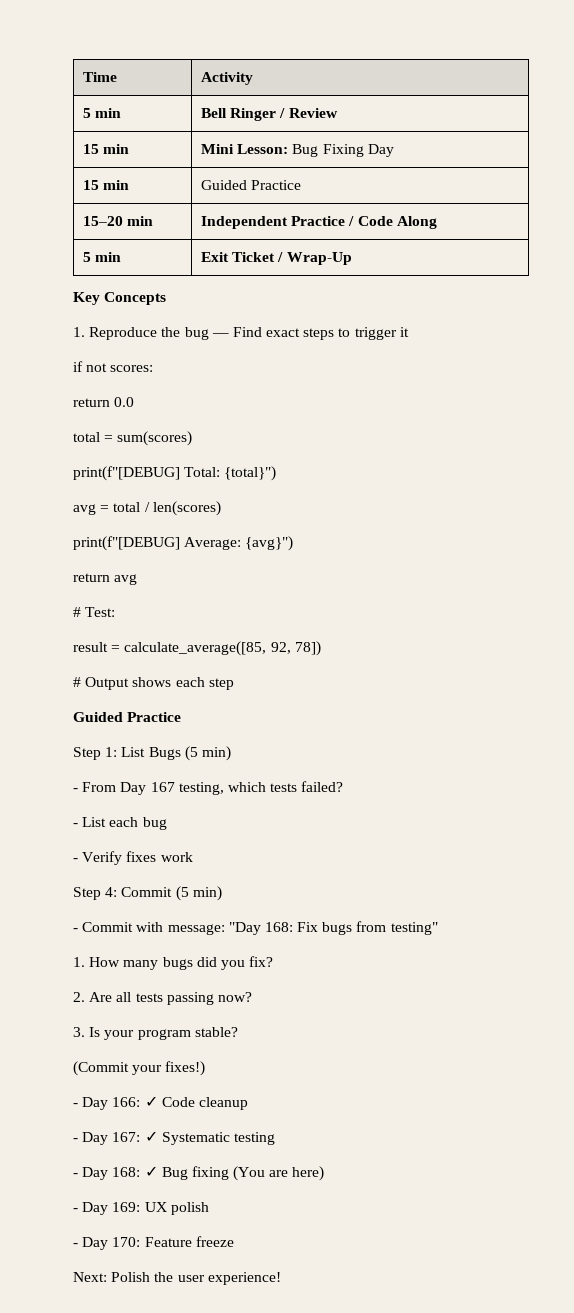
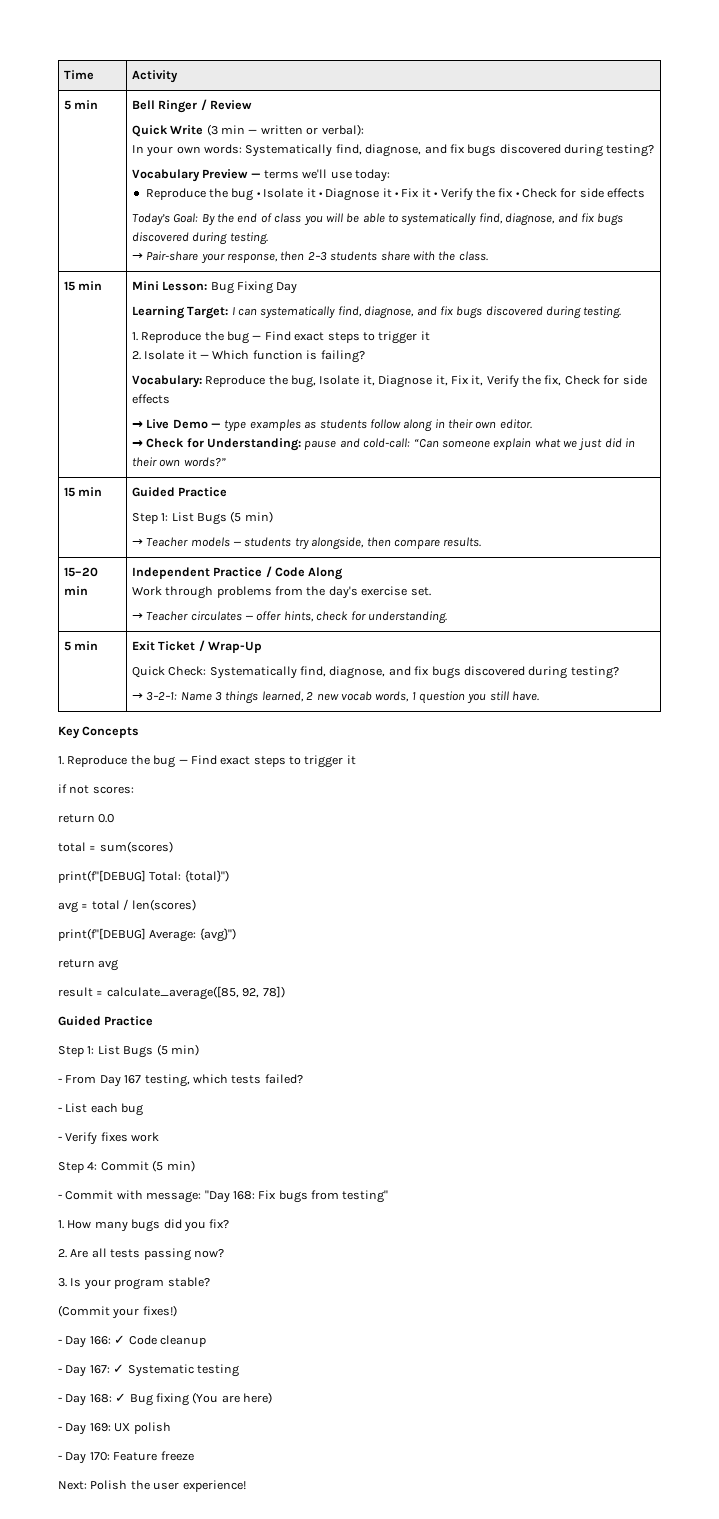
+ Quick Write (3 min — written or verbal):
+ In your own words: Systematically find, diagnose, and fix bugs discovered during testing?
+ Vocabulary Preview — terms we'll use today:
+ Reproduce the bug • Isolate it • Diagnose it • Fix it • Verify the fix • Check for side effects
+ Today’s Goal: By the end of class you will be able to systematically find, diagnose, and fix bugs discovered during testing.
+ → Pair-share your response, then 2–3 students share with the class.
+ Learning Target: I can systematically find, diagnose, and fix bugs discovered during testing.
+ 1. Reproduce the bug — Find exact steps to trigger it
+ 2. Isolate it — Which function is failing?
+ Vocabulary: Reproduce the bug, Isolate it, Diagnose it, Fix it, Verify the fix, Check for side effects
+ → Live Demo — type examples as students follow along in their own editor.
+ → Check for Understanding: pause and cold-call: “Can someone explain what we just did in their own words?”
  15 min | Guided Practice
+ Step 1: List Bugs (5 min)
+ → Teacher models — students try alongside, then compare results.
  15–20 min | Independent Practice / Code Along
+ Work through problems from the day's exercise set.
+ → Teacher circulates — offer hints, check for understanding.
  5 min | Exit Ticket / Wrap-Up
+ Quick Check: Systematically find, diagnose, and fix bugs discovered during testing?
+ → 3–2–1: Name 3 things learned, 2 new vocab words, 1 question you still have.
- # Test:
- # Output shows each step

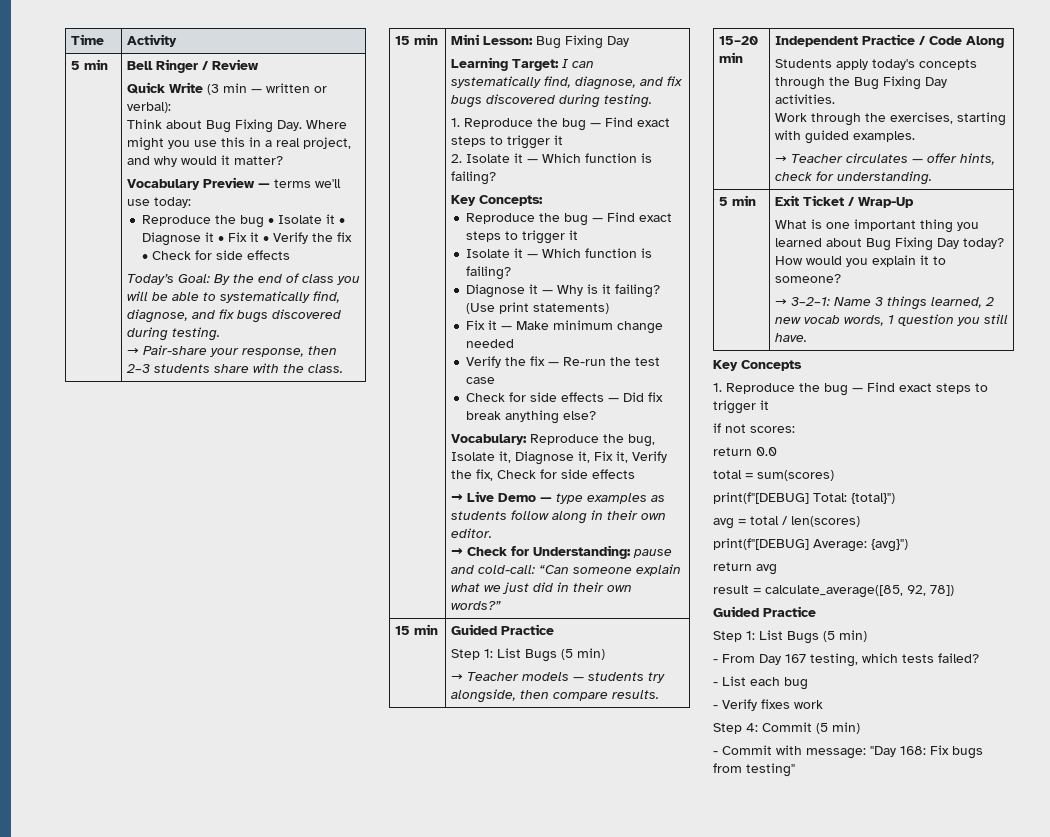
- In your own words: Systematically find, diagnose, and fix bugs discovered during testing?
+ Think about Bug Fixing Day. Where might you use this in a real project, and why would it matter?
+ Key Concepts:
+ Reproduce the bug — Find exact steps to trigger it
+ Isolate it — Which function is failing?
+ Diagnose it — Why is it failing? (Use print statements)
+ Fix it — Make minimum change needed
+ Verify the fix — Re-run the test case
+ Check for side effects — Did fix break anything else?
  15–20 min | Independent Practice / Code Along
- Work through problems from the day's exercise set.
+ Students apply today's concepts through the Bug Fixing Day activities.
+ Work through the exercises, starting with guided examples.
  5 min | Exit Ticket / Wrap-Up
- Quick Check: Systematically find, diagnose, and fix bugs discovered during testing?
+ What is one important thing you learned about Bug Fixing Day today? How would you explain it to someone?
- 1. How many bugs did you fix?
- 2. Are all tests passing now?
- 3. Is your program stable?
- (Commit your fixes!)
- - Day 166: ✓ Code cleanup
- - Day 167: ✓ Systematic testing
- - Day 168: ✓ Bug fixing (You are here)
- - Day 169: UX polish
- - Day 170: Feature freeze
- Next: Polish the user experience!

